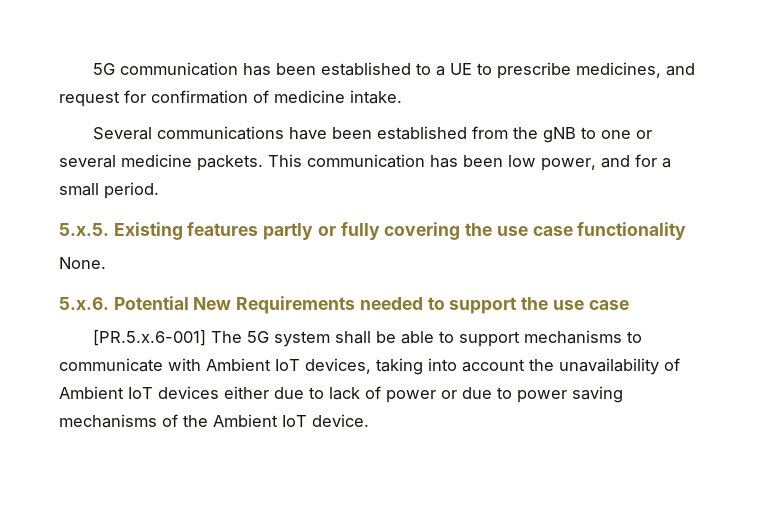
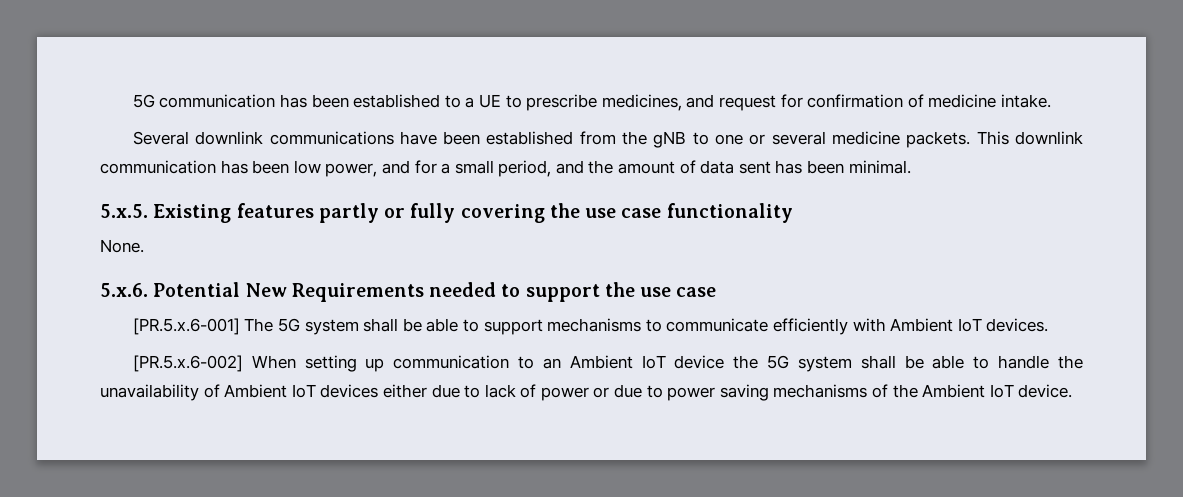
- Several communications have been established from the gNB to one or several medicine packets.
+ Several downlink communications have been established from the gNB to one or several medicine packets.
- This communication has been low power, and for a small period.
+ This downlink communication has been low power, and for a small period, and the amount of data sent has been minimal.
- [PR.5.x.6-001] The 5G system shall be able to support mechanisms to communicate with Ambient IoT devices, taking into account the unavailability of Ambient IoT devices either due to lack of power or due to power saving mechanisms of the Ambient IoT device.
+ [PR.5.x.6-001] The 5G system shall be able to support mechanisms to communicate efficiently with Ambient IoT devices.
+ [PR.5.x.6-002] When setting up communication to an Ambient IoT device the 5G system shall be able to handle the unavailability of Ambient IoT devices either due to lack of power or due to power saving mechanisms of the Ambient IoT device.

